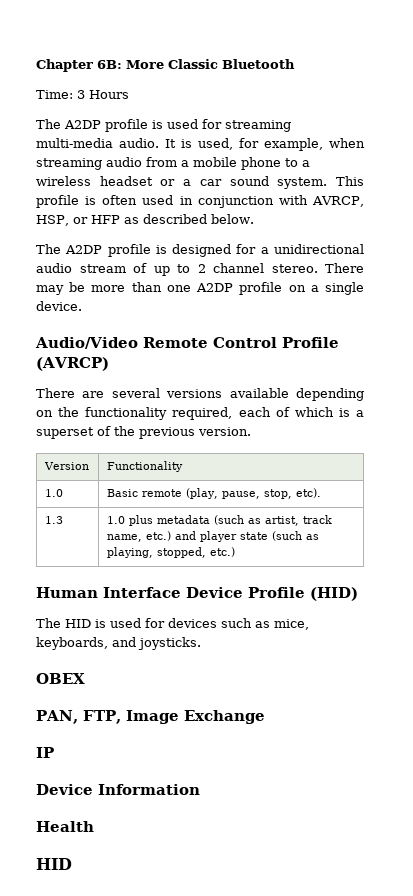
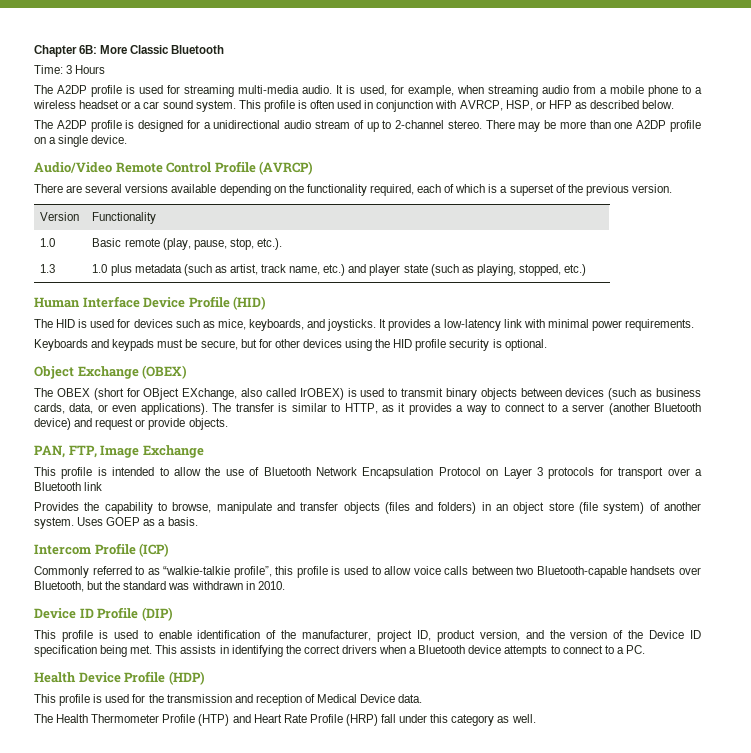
- The A2DP profile is designed for a unidirectional audio stream of up to 2 channel stereo.
+ The A2DP profile is designed for a unidirectional audio stream of up to 2-channel stereo.
- 1.0 | Basic remote (play, pause, stop, etc).
+ 1.0 | Basic remote (play, pause, stop, etc.).
- The HID is used for devices such as mice, keyboards, and joysticks.
- OBEX
+ The HID is used for devices such as mice, keyboards, and joysticks. It provides a low-latency link with minimal power requirements.
+ Keyboards and keypads must be secure, but for other devices using the HID profile security is optional.
+ Object Exchange (OBEX)
+ The OBEX (short for OBject EXchange, also called IrOBEX) is used to transmit binary objects between devices (such as business cards, data, or even applications). The transfer is similar to HTTP, as it provides a way to connect to a server (another Bluetooth device) and request or provide objects.
  PAN, FTP, Image Exchange
- IP
- Device Information
- Health
- HID
+ This profile is intended to allow the use of Bluetooth Network Encapsulation Protocol on Layer 3 protocols for transport over a Bluetooth link
+ Provides the capability to browse, manipulate and transfer objects (files and folders) in an object store (file system) of another system. Uses GOEP as a basis.
+ Intercom Profile (ICP)
+ Commonly referred to as “walkie-talkie profile”, this profile is used to allow voice calls between two Bluetooth-capable handsets over Bluetooth, but the standard was withdrawn in 2010.
+ Device ID Profile (DIP)
+ This profile is used to enable identification of the manufacturer, project ID, product version, and the version of the Device ID specification being met. This assists in identifying the correct drivers when a Bluetooth device attempts to connect to a PC.
+ Health Device Profile (HDP)
+ This profile is used for the transmission and reception of Medical Device data.
+ The Health Thermometer Profile (HTP) and Heart Rate Profile (HRP) fall under this category as well.

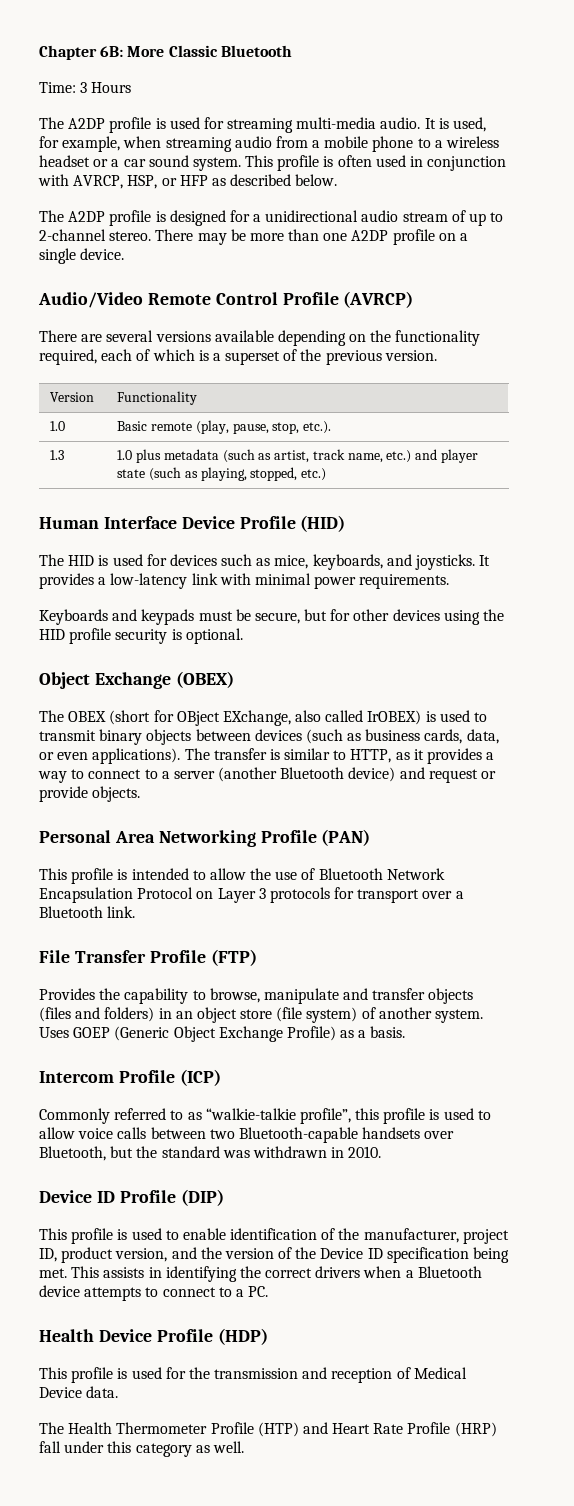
- PAN, FTP, Image Exchange
+ Personal Area Networking Profile (PAN)
- This profile is intended to allow the use of Bluetooth Network Encapsulation Protocol on Layer 3 protocols for transport over a Bluetooth link
+ This profile is intended to allow the use of Bluetooth Network Encapsulation Protocol on Layer 3 protocols for transport over a Bluetooth link.
+ File Transfer Profile (FTP)
- Uses GOEP as a basis.
+ Uses GOEP (Generic Object Exchange Profile) as a basis.

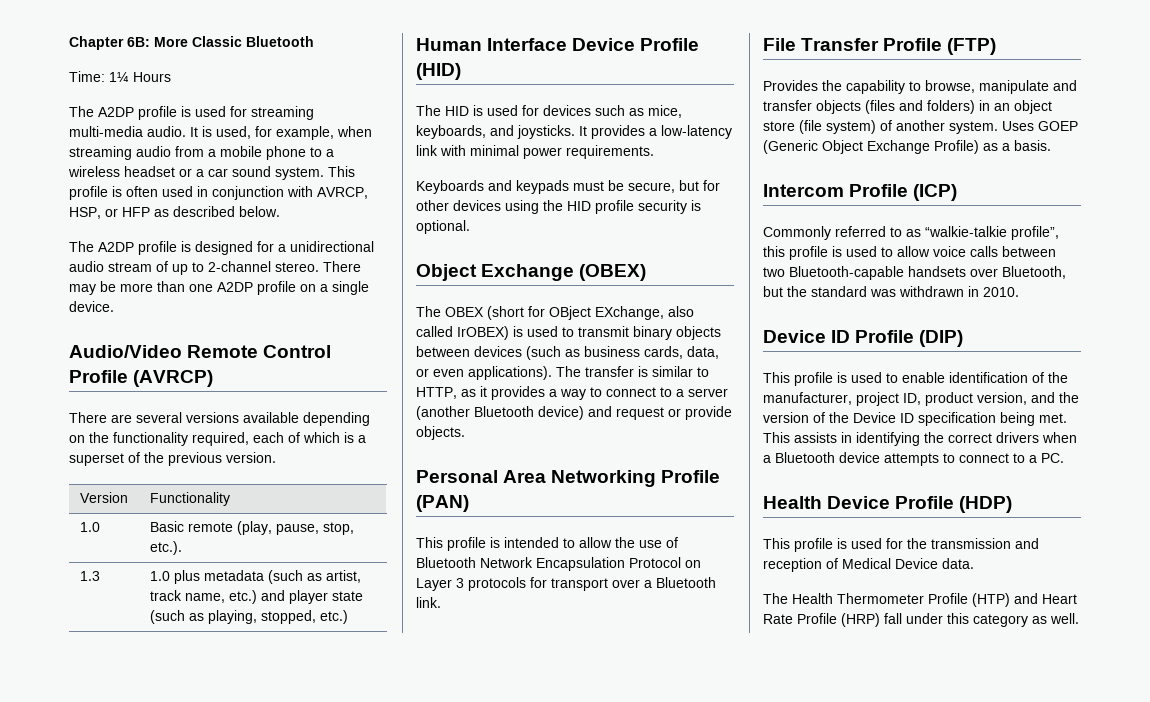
- Time: 3 Hours
+ Time: 1¼ Hours

